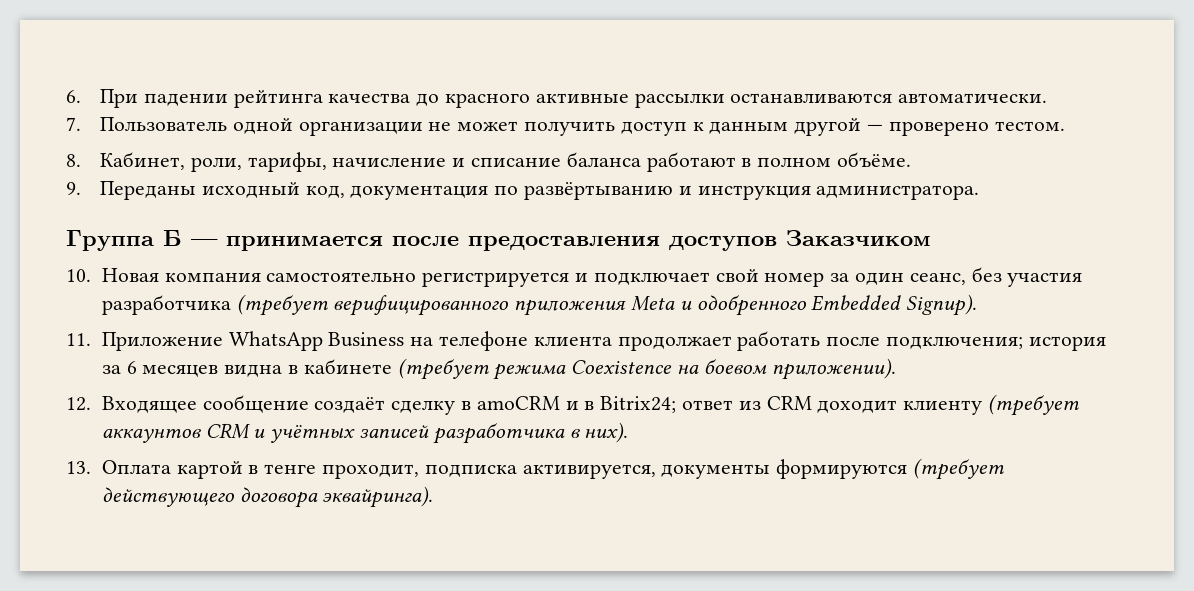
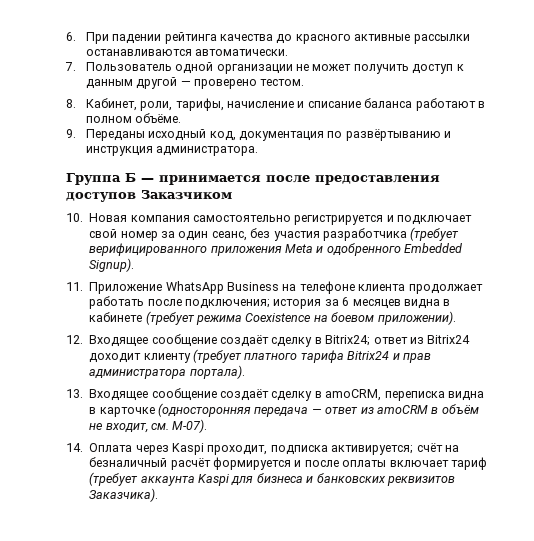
- 12. Входящее сообщение создаёт сделку в amoCRM и в Bitrix24; ответ из CRM доходит клиенту (требует аккаунтов CRM и учётных записей разработчика в них).
- 13. Оплата картой в тенге проходит, подписка активируется, документы формируются (требует действующего договора эквайринга).
+ 12. Входящее сообщение создаёт сделку в Bitrix24; ответ из Bitrix24 доходит клиенту (требует платного тарифа Bitrix24 и прав администратора портала).
+ 13. Входящее сообщение создаёт сделку в amoCRM, переписка видна в карточке (односторонняя передача — ответ из amoCRM в объём не входит, см. M-07).
+ 14. Оплата через Kaspi проходит, подписка активируется; счёт на безналичный расчёт формируется и после оплаты включает тариф (требует аккаунта Kaspi для бизнеса и банковских реквизитов Заказчика).

